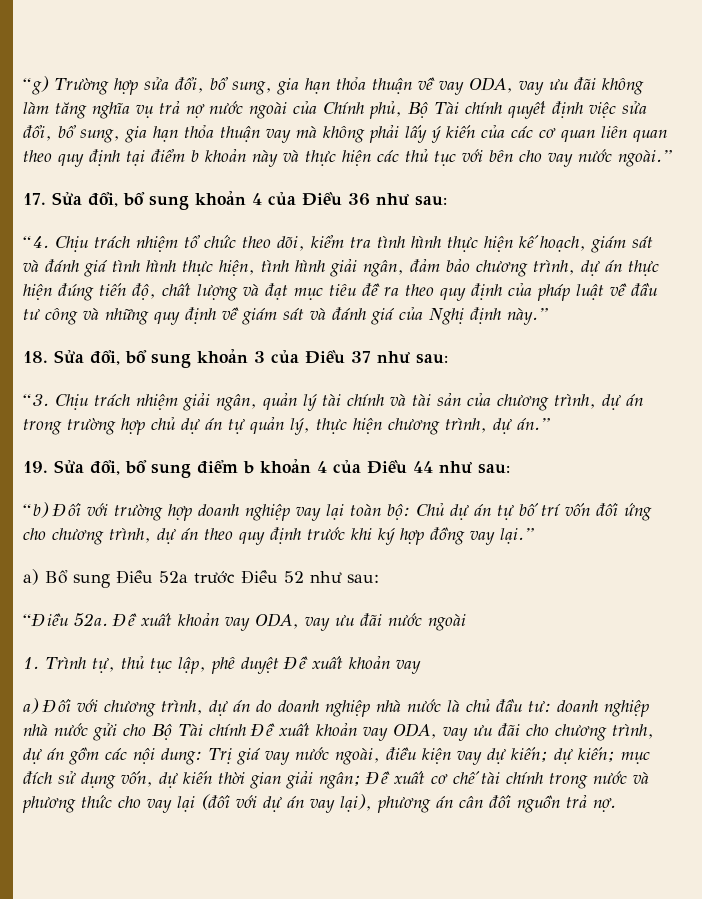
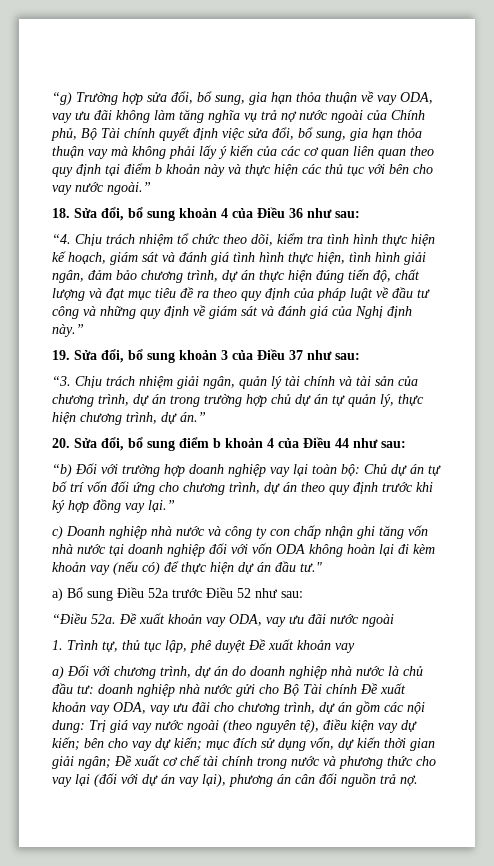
- 17. Sửa đổi, bổ sung khoản 4 của Điều 36 như sau:
+ 18. Sửa đổi, bổ sung khoản 4 của Điều 36 như sau:
- 18. Sửa đổi, bổ sung khoản 3 của Điều 37 như sau:
+ 19. Sửa đổi, bổ sung khoản 3 của Điều 37 như sau:
- 19. Sửa đổi, bổ sung điểm b khoản 4 của Điều 44 như sau:
+ 20. Sửa đổi, bổ sung điểm b khoản 4 của Điều 44 như sau:
+ c) Doanh nghiệp nhà nước và công ty con chấp nhận ghi tăng vốn nhà nước tại doanh nghiệp đối với vốn ODA không hoàn lại đi kèm khoản vay (nếu có) để thực hiện dự án đầu tư."
- Trị giá vay nước ngoài, điều kiện vay dự kiến; dự kiến;
+ Trị giá vay nước ngoài (theo nguyên tệ), điều kiện vay dự kiến; bên cho vay dự kiến;

